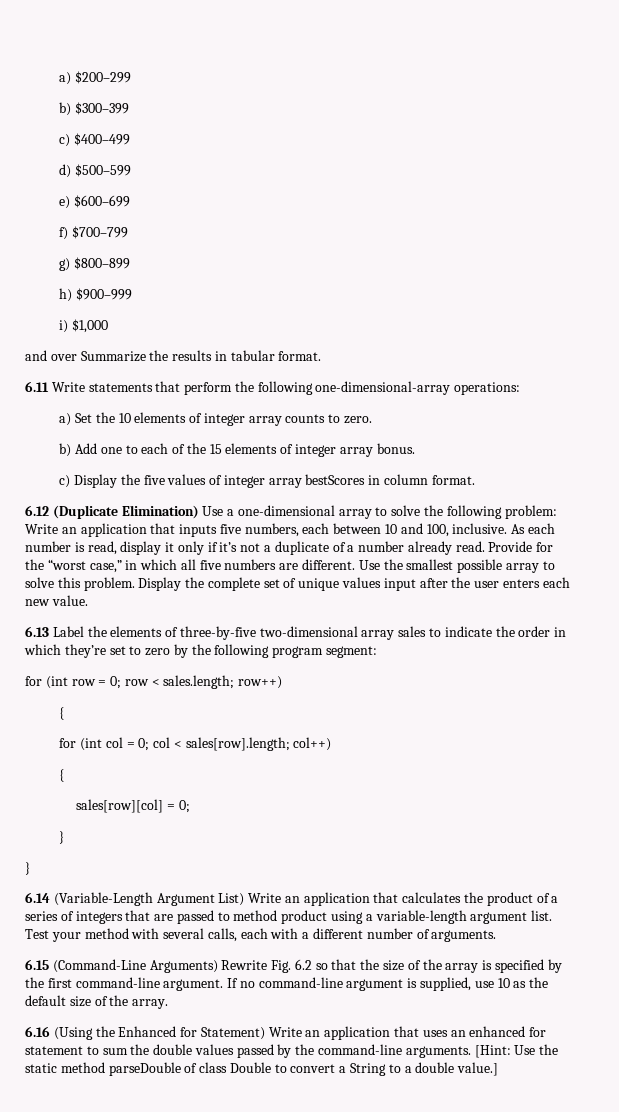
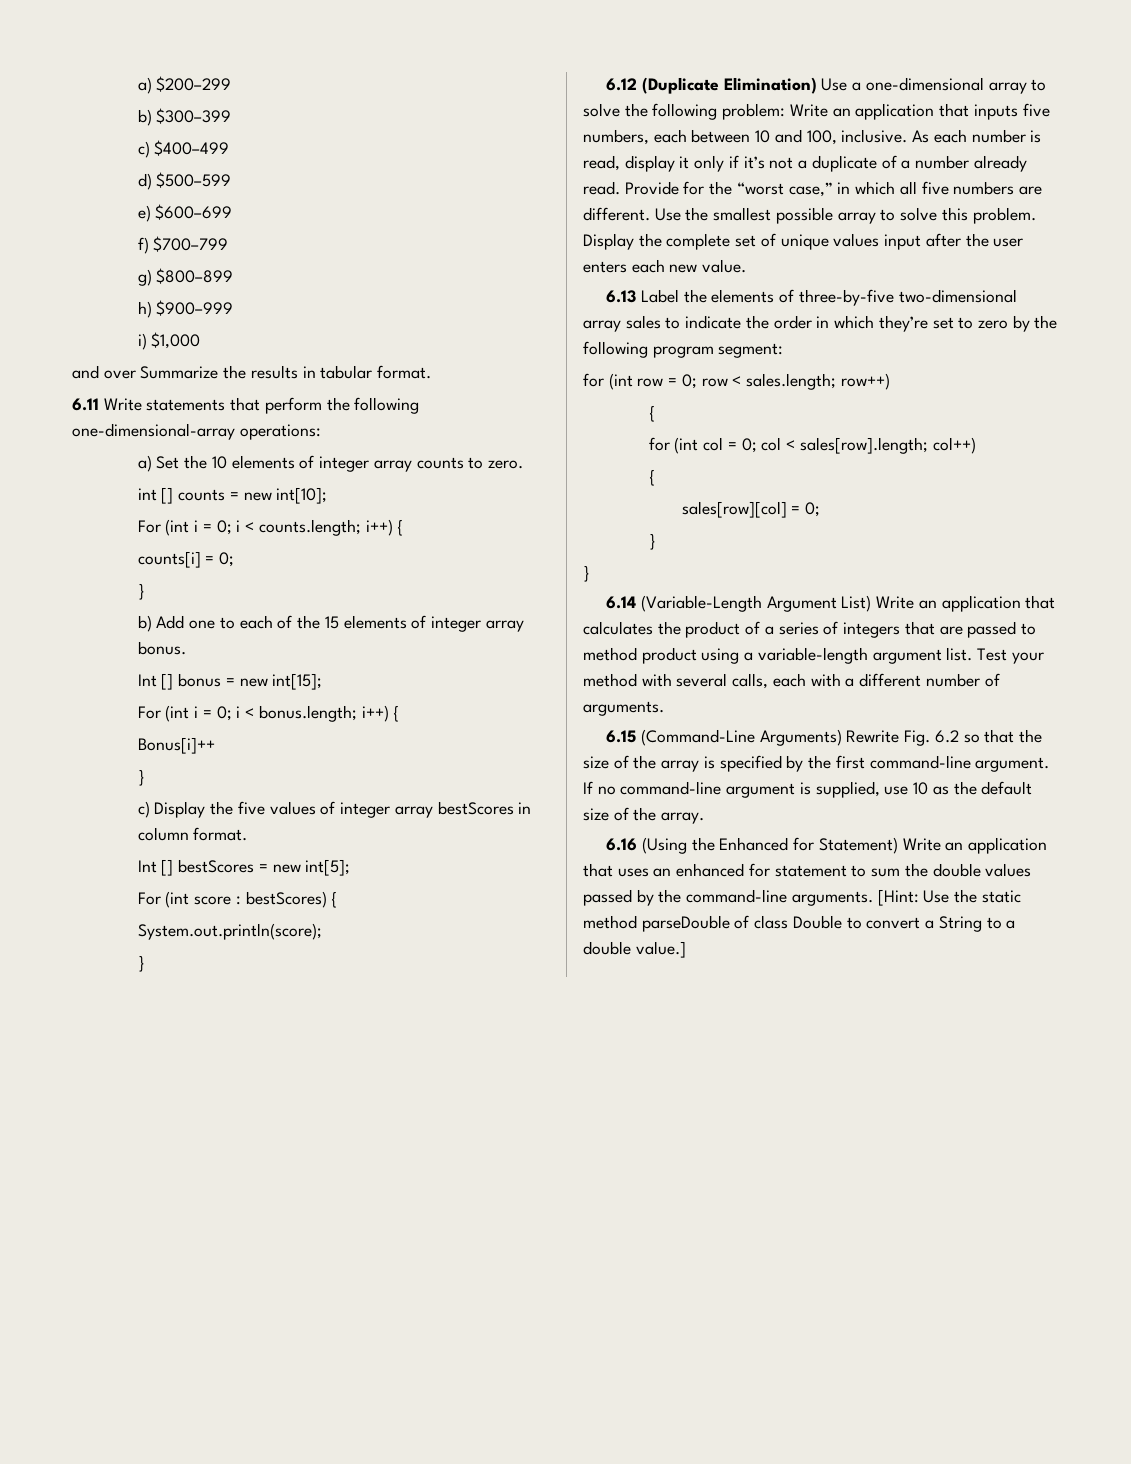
+ int [] counts = new int[10];
+ For (int i = 0; i < counts.length; i++) {
+ counts[i] = 0;
+ }
+ Int [] bonus = new int[15];
+ For (int i = 0; i < bonus.length; i++) {
+ Bonus[i]++
+ }
+ Int [] bestScores = new int[5];
+ For (int score : bestScores) {
+ System.out.println(score);
+ }

